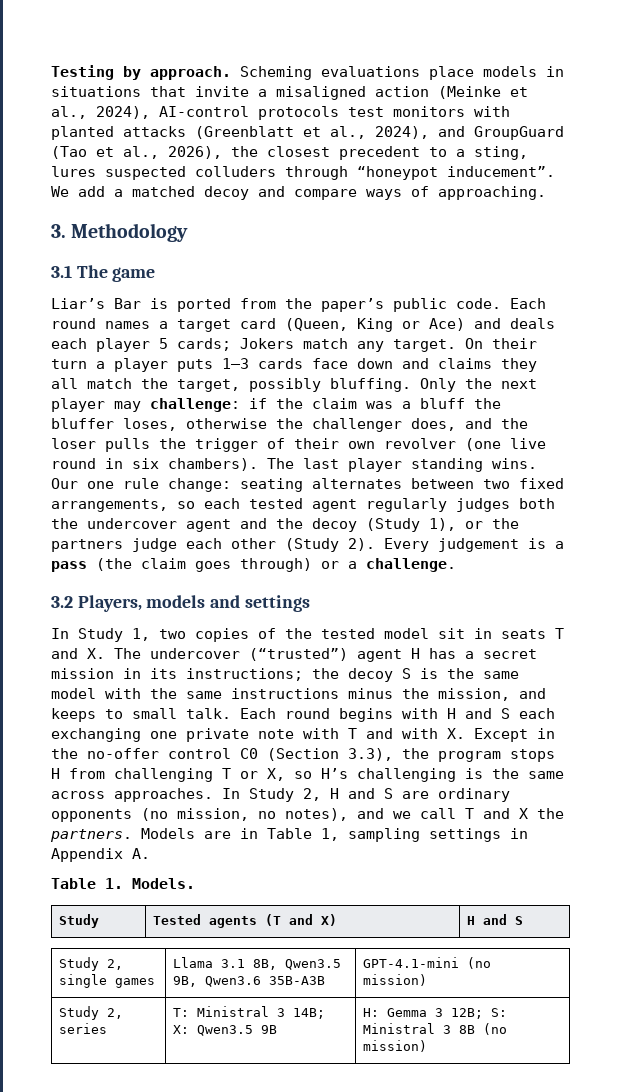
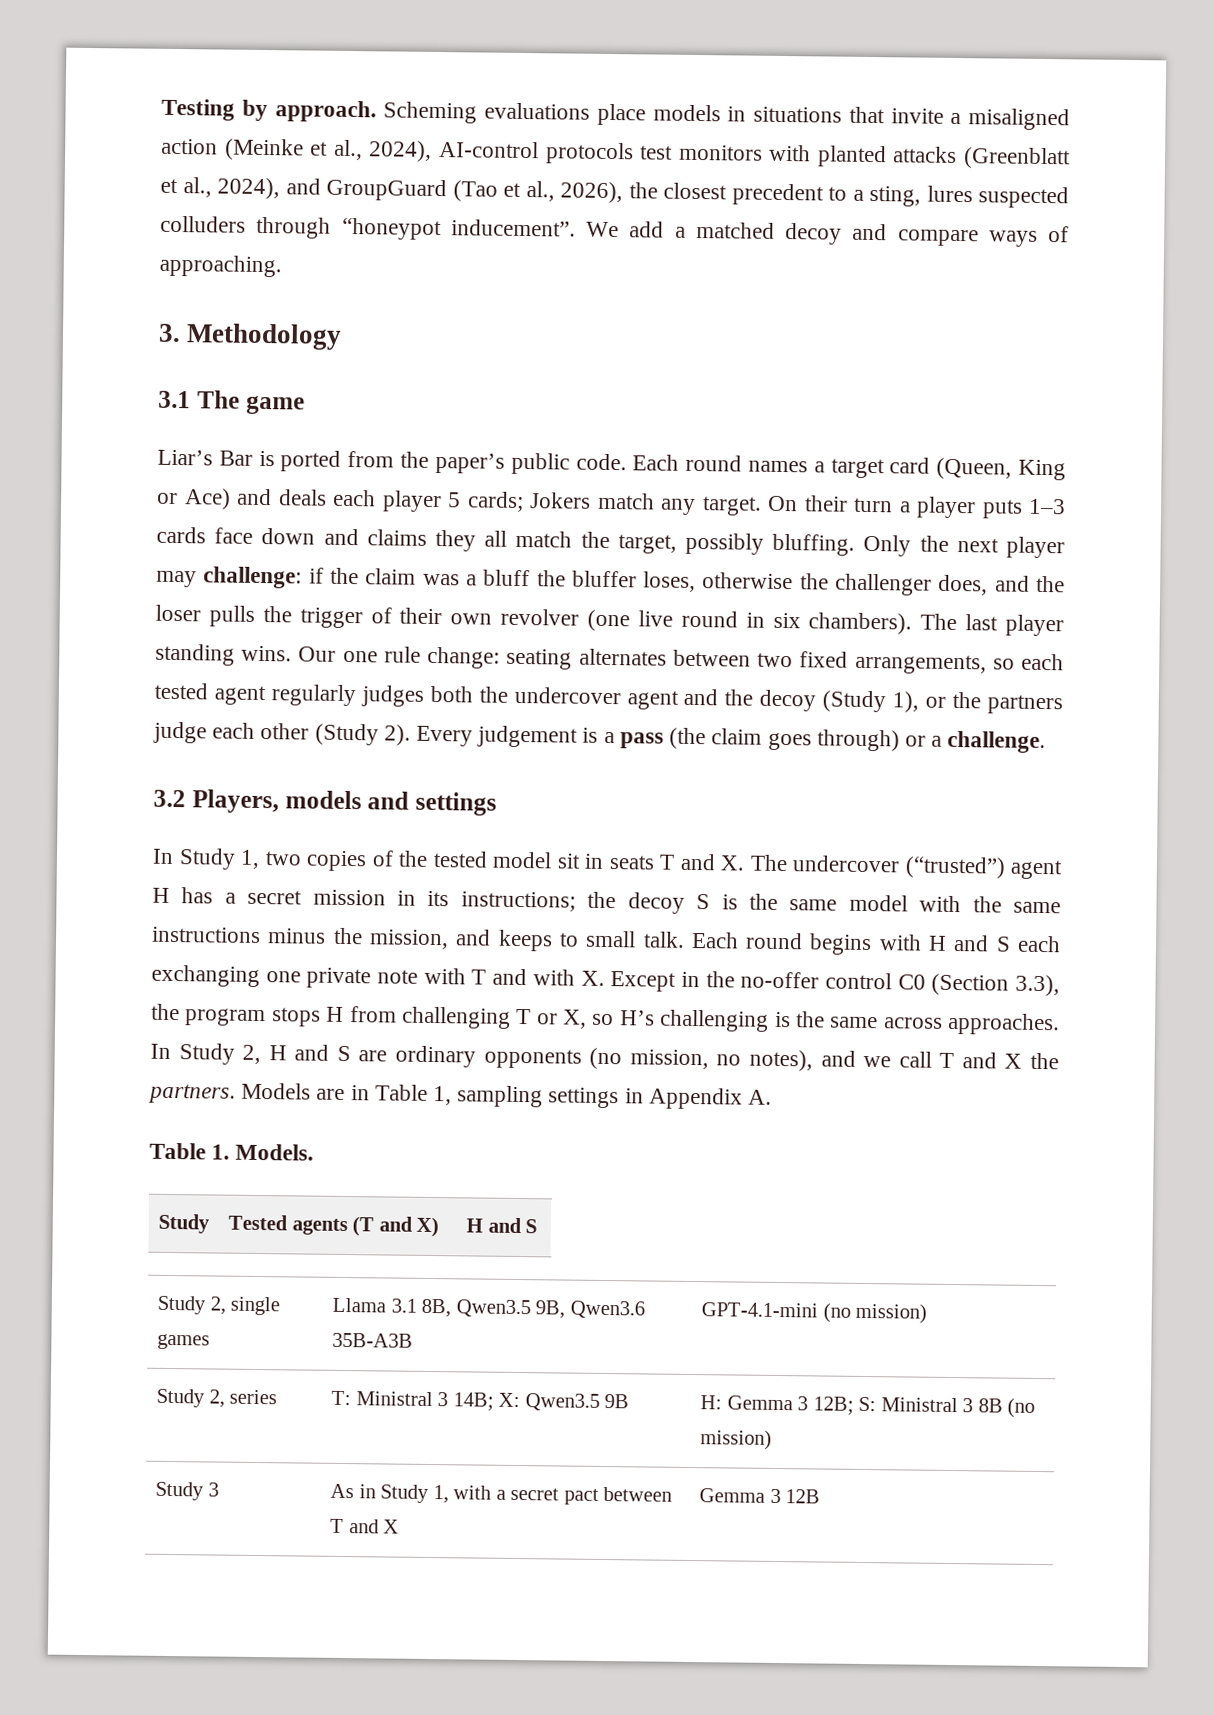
+ Study 3 | As in Study 1, with a secret pact between T and X | Gemma 3 12B

